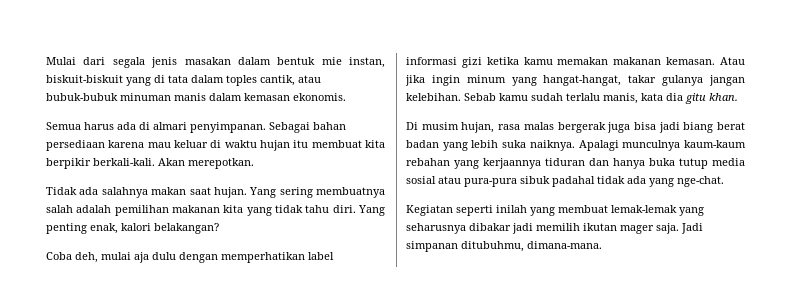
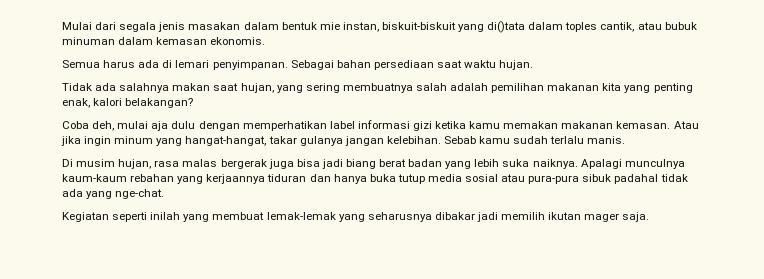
- Mulai dari segala jenis masakan dalam bentuk mie instan, biskuit-biskuit yang di tata dalam toples cantik, atau bubuk-bubuk minuman manis dalam kemasan ekonomis.
+ Mulai dari segala jenis masakan dalam bentuk mie instan, biskuit-biskuit yang di()tata dalam toples cantik, atau bubuk minuman dalam kemasan ekonomis.
- Semua harus ada di almari penyimpanan.
+ Semua harus ada di lemari penyimpanan.
- Sebagai bahan persediaan karena mau keluar di waktu hujan itu membuat kita berpikir berkali-kali. Akan merepotkan.
+ Sebagai bahan persediaan saat waktu hujan.
- Tidak ada salahnya makan saat hujan. Yang sering membuatnya salah adalah pemilihan makanan kita yang tidak tahu diri. Yang penting enak, kalori belakangan?
+ Tidak ada salahnya makan saat hujan, yang sering membuatnya salah adalah pemilihan makanan kita yang penting enak, kalori belakangan?
- Sebab kamu sudah terlalu manis, kata dia gitu khan.
+ Sebab kamu sudah terlalu manis.
- Jadi simpanan ditubuhmu, dimana-mana.

